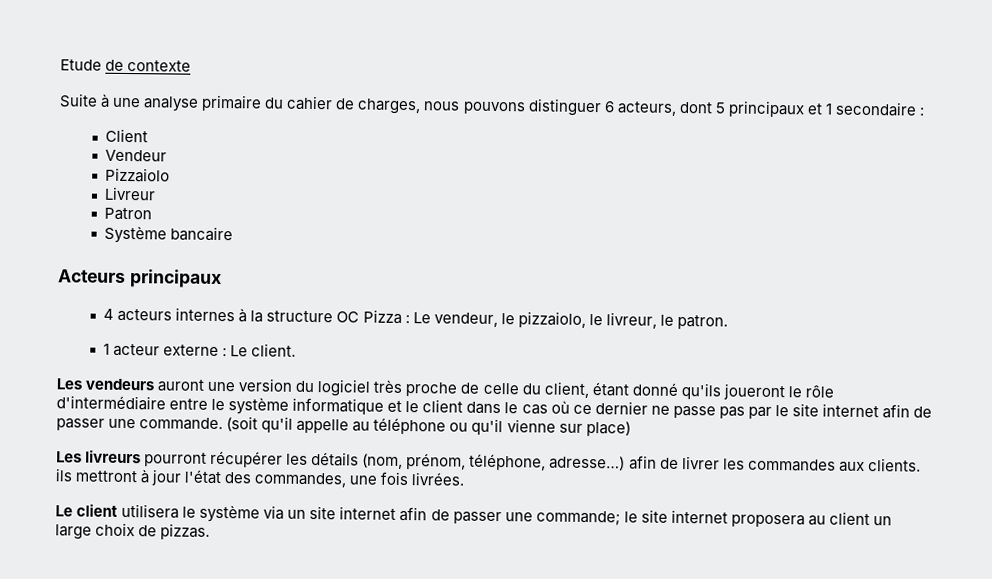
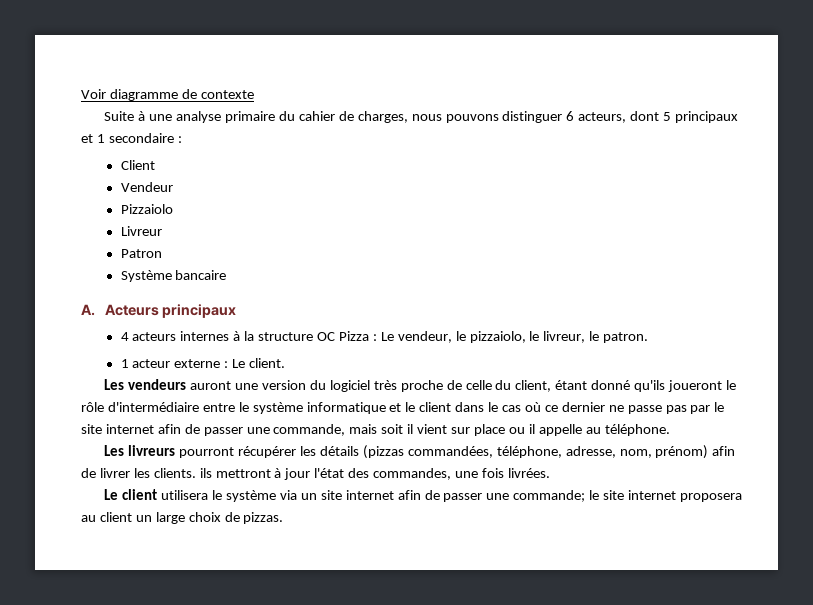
- Etude de contexte
+ Voir diagramme de contexte
- Acteurs principaux
+ A. Acteurs principaux
- Les vendeurs auront une version du logiciel très proche de celle du client, étant donné qu'ils joueront le rôle d'intermédiaire entre le système informatique et le client dans le cas où ce dernier ne passe pas par le site internet afin de passer une commande. (soit qu'il appelle au téléphone ou qu'il vienne sur place)
+ Les vendeurs auront une version du logiciel très proche de celle du client, étant donné qu'ils joueront le rôle d'intermédiaire entre le système informatique et le client dans le cas où ce dernier ne passe pas par le site internet afin de passer une commande, mais soit il vient sur place ou il appelle au téléphone.
- Les livreurs pourront récupérer les détails (nom, prénom, téléphone, adresse…) afin de livrer les commandes aux clients. ils mettront à jour l'état des commandes, une fois livrées.
+ Les livreurs pourront récupérer les détails (pizzas commandées, téléphone, adresse, nom, prénom) afin de livrer les clients. ils mettront à jour l'état des commandes, une fois livrées.

